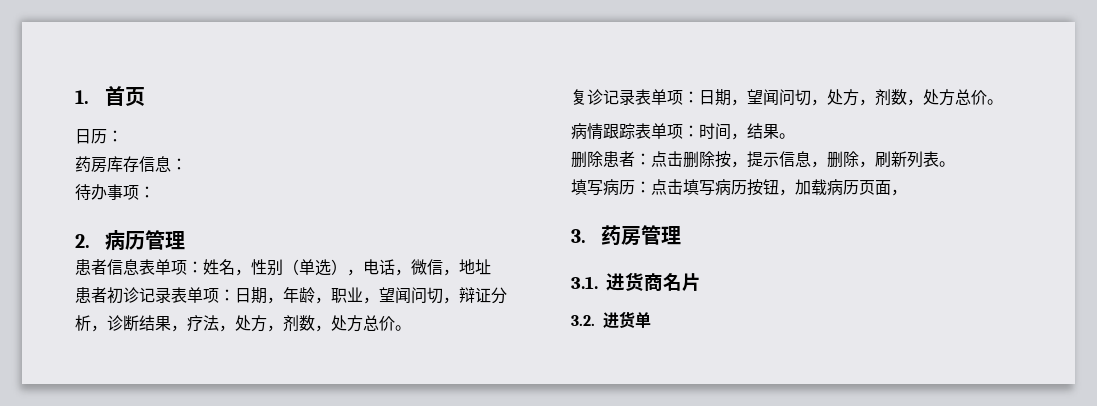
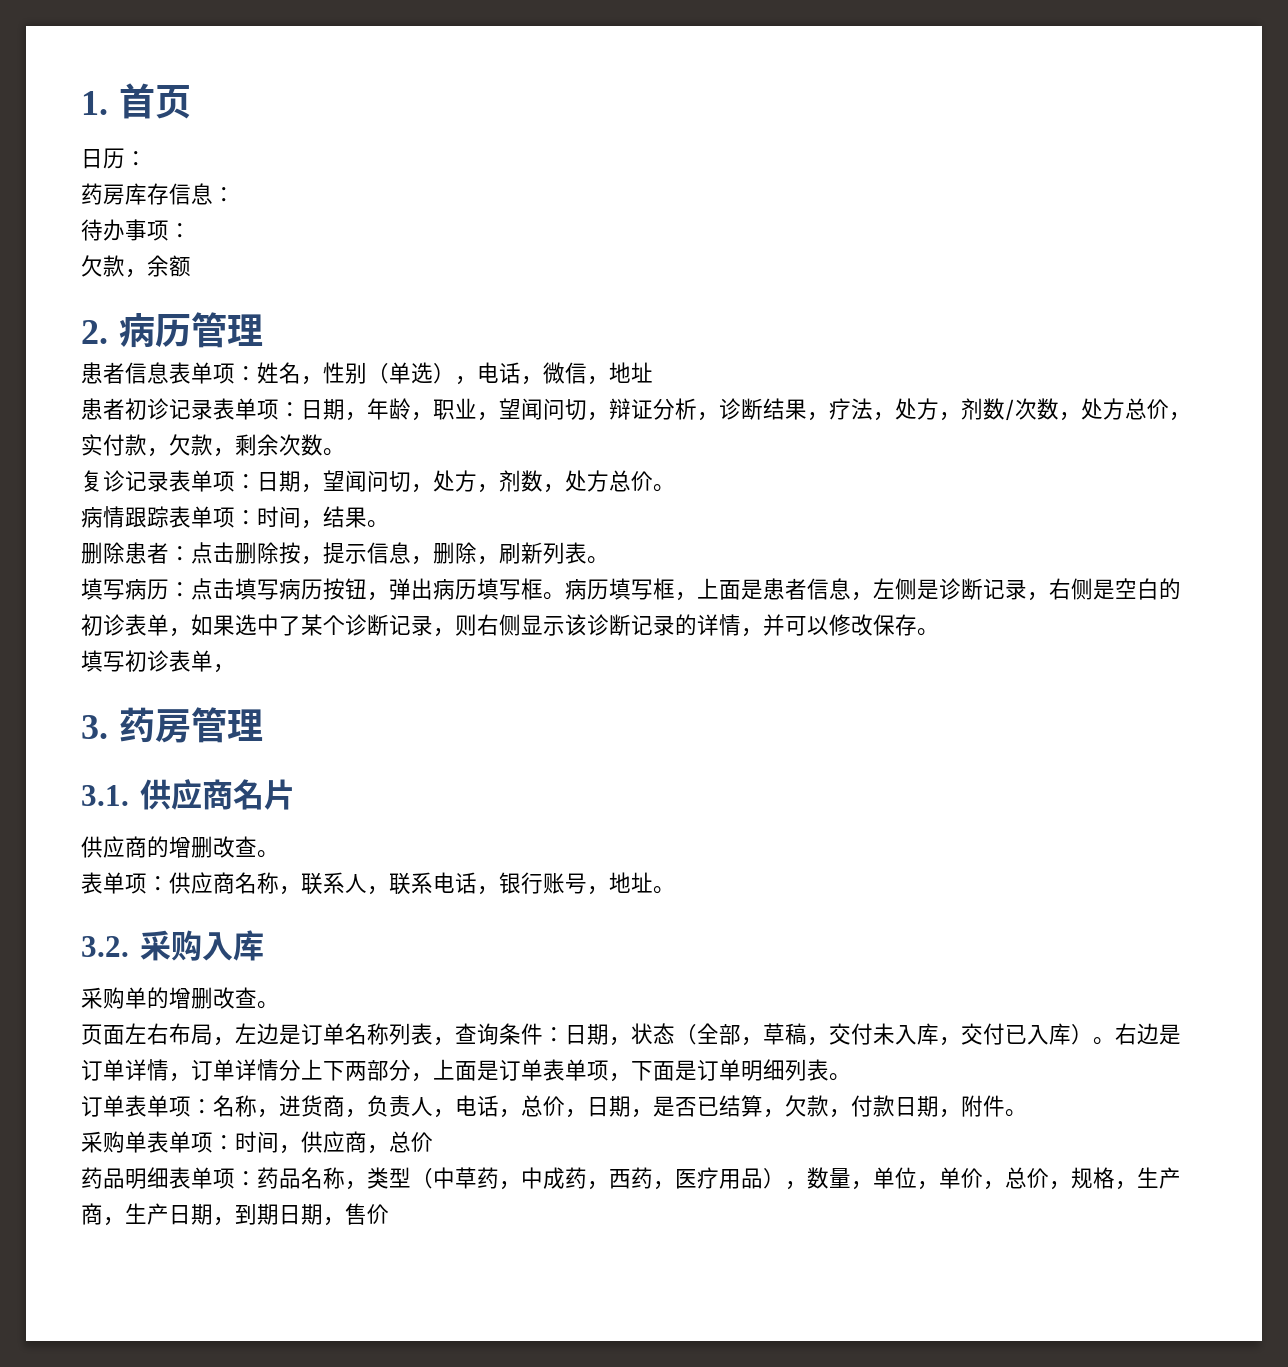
+ 欠款，余额
- 患者初诊记录表单项：日期，年龄，职业，望闻问切，辩证分析，诊断结果，疗法，处方，剂数，处方总价。
+ 患者初诊记录表单项：日期，年龄，职业，望闻问切，辩证分析，诊断结果，疗法，处方，剂数/次数，处方总价，实付款，欠款，剩余次数。
- 填写病历：点击填写病历按钮，加载病历页面，
+ 填写病历：点击填写病历按钮，弹出病历填写框。病历填写框，上面是患者信息，左侧是诊断记录，右侧是空白的初诊表单，如果选中了某个诊断记录，则右侧显示该诊断记录的详情，并可以修改保存。
+ 填写初诊表单，
- 3.1.进货商名片
+ 3.1.供应商名片
- 3.2.进货单
+ 供应商的增删改查。
+ 表单项：供应商名称，联系人，联系电话，银行账号，地址。
+ 3.2.采购入库
+ 采购单的增删改查。
+ 页面左右布局，左边是订单名称列表，查询条件：日期，状态（全部，草稿，交付未入库，交付已入库）。右边是订单详情，订单详情分上下两部分，上面是订单表单项，下面是订单明细列表。
+ 订单表单项：名称，进货商，负责人，电话，总价，日期，是否已结算，欠款，付款日期，附件。
+ 采购单表单项：时间，供应商，总价
+ 药品明细表单项：药品名称，类型（中草药，中成药，西药，医疗用品），数量，单位，单价，总价，规格，生产商，生产日期，到期日期，售价

